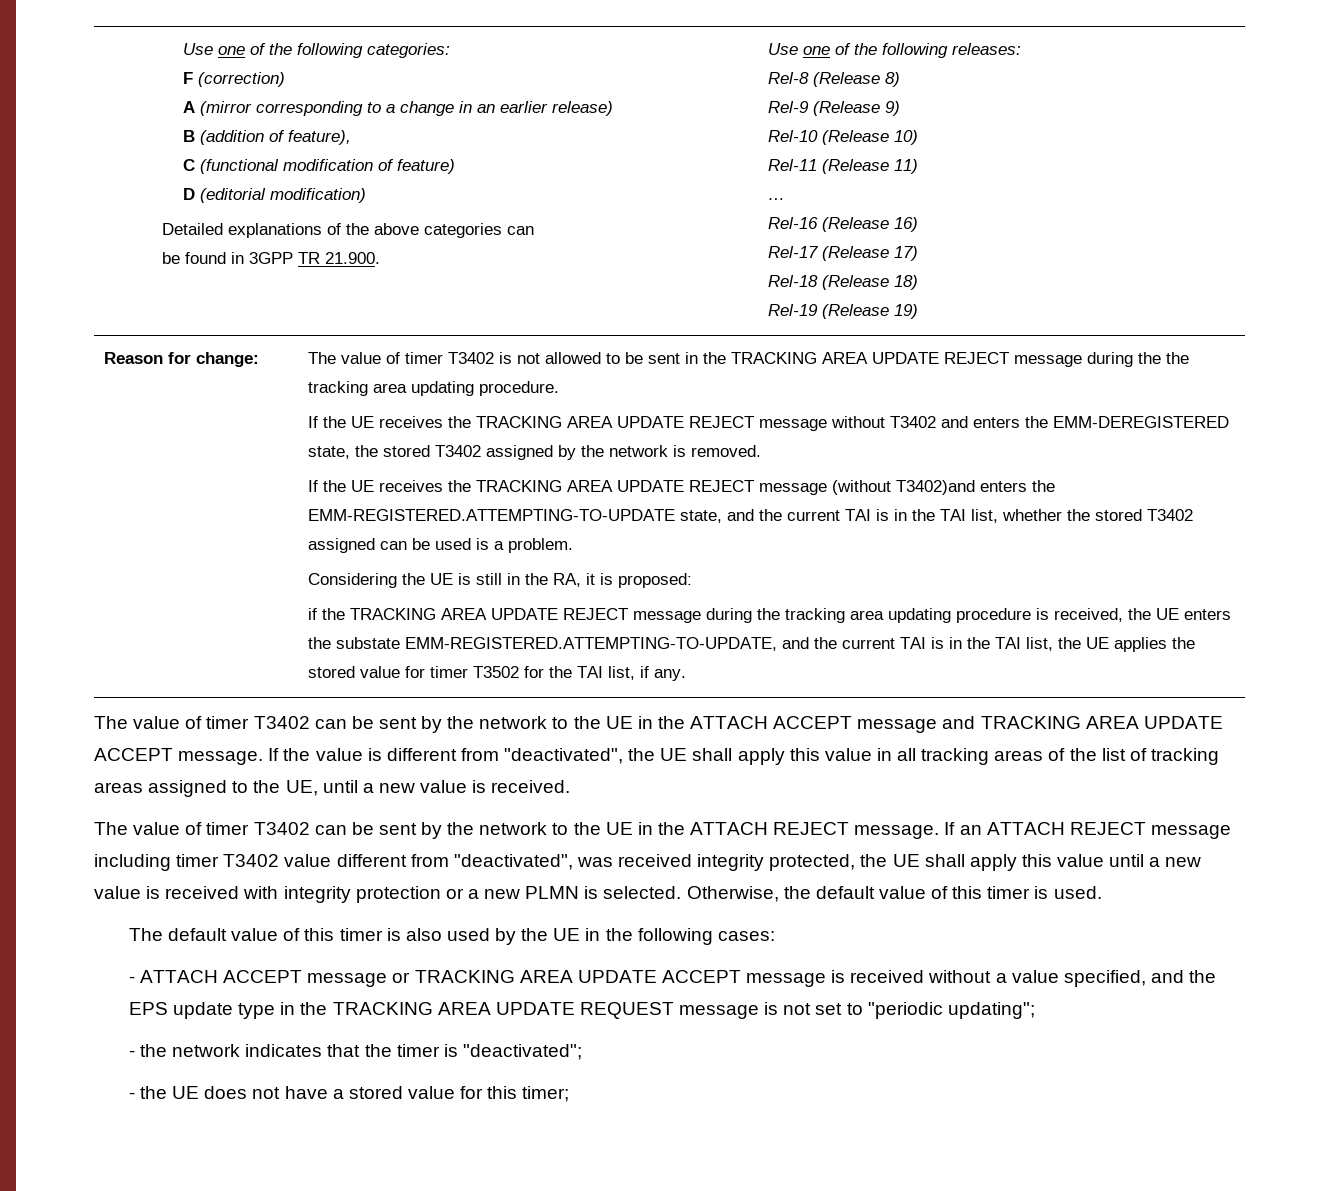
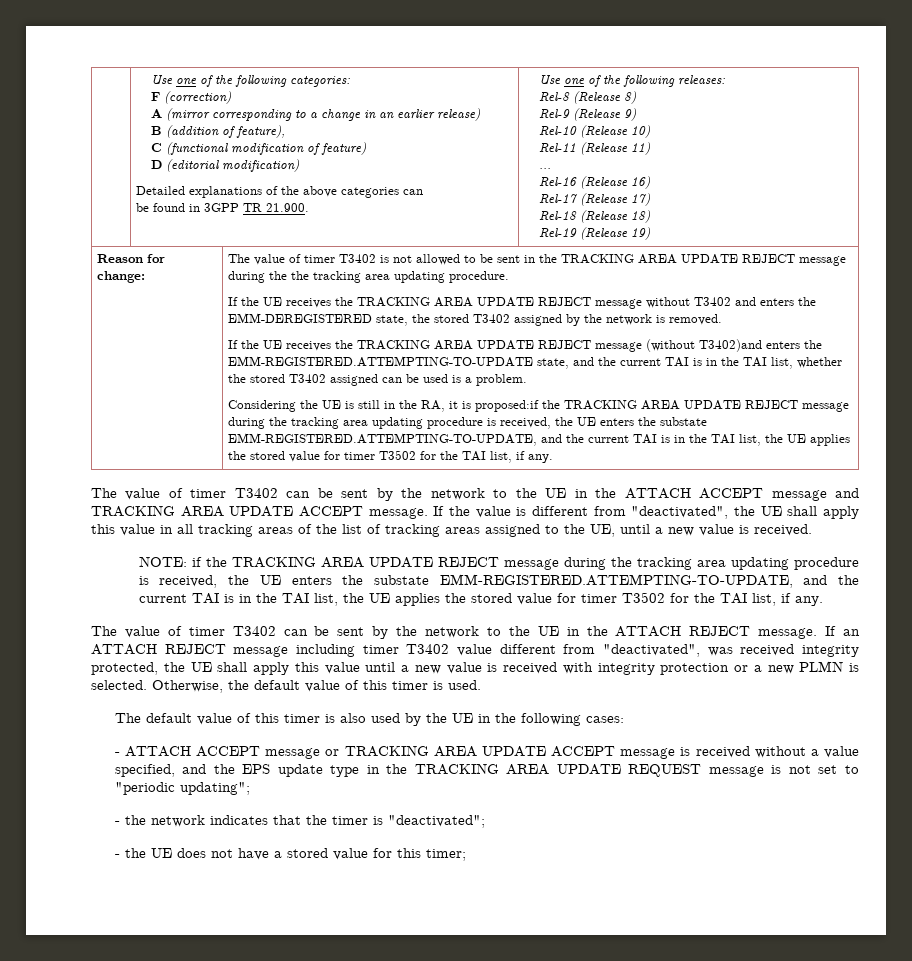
- Considering the UE is still in the RA, it is proposed:
- if the TRACKING AREA UPDATE REJECT message during the tracking area updating procedure is received, the UE enters the substate EMM-REGISTERED.ATTEMPTING-TO-UPDATE, and the current TAI is in the TAI list, the UE applies the stored value for timer T3502 for the TAI list, if any.
+ Considering the UE is still in the RA, it is proposed:if the TRACKING AREA UPDATE REJECT message during the tracking area updating procedure is received, the UE enters the substate EMM-REGISTERED.ATTEMPTING-TO-UPDATE, and the current TAI is in the TAI list, the UE applies the stored value for timer T3502 for the TAI list, if any.
+ NOTE: if the TRACKING AREA UPDATE REJECT message during the tracking area updating procedure is received, the UE enters the substate EMM-REGISTERED.ATTEMPTING-TO-UPDATE, and the current TAI is in the TAI list, the UE applies the stored value for timer T3502 for the TAI list, if any.

